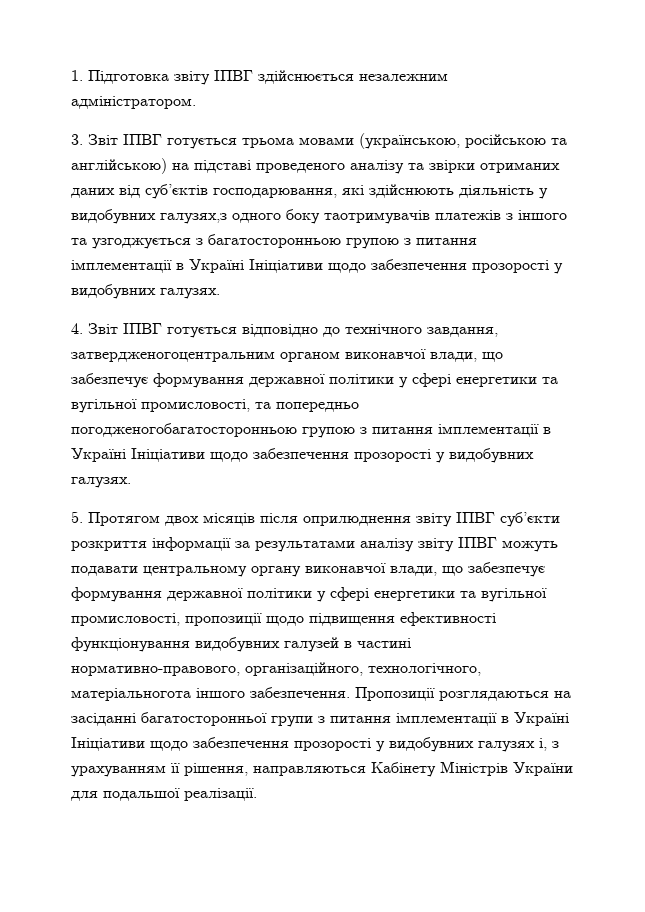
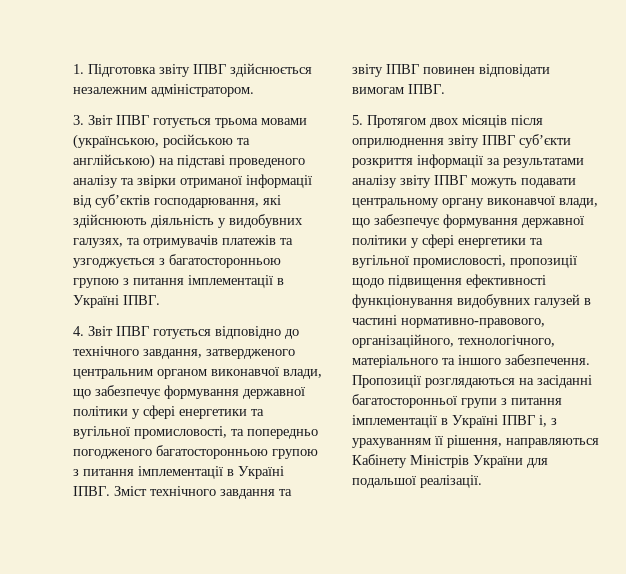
- 3. Звіт ІПВГ готується трьома мовами (українською, російською та англійською) на підставі проведеного аналізу та звірки отриманих даних від суб’єктів господарювання, які здійснюють діяльність у видобувних галузях,з одного боку таотримувачів платежів з іншого та узгоджується з багатосторонньою групою з питання імплементації в Україні Ініціативи щодо забезпечення прозорості у видобувних галузях.
+ 3. Звіт ІПВГ готується трьома мовами (українською, російською та англійською) на підставі проведеного аналізу та звірки отриманої інформації від суб’єктів господарювання, які здійснюють діяльність у видобувних галузях, та отримувачів платежів та узгоджується з багатосторонньою групою з питання імплементації в Україні ІПВГ.
- 4. Звіт ІПВГ готується відповідно до технічного завдання, затвердженогоцентральним органом виконавчої влади, що забезпечує формування державної політики у сфері енергетики та вугільної промисловості, та попередньо погодженогобагатосторонньою групою з питання імплементації в Україні Ініціативи щодо забезпечення прозорості у видобувних галузях.
+ 4. Звіт ІПВГ готується відповідно до технічного завдання, затвердженого центральним органом виконавчої влади, що забезпечує формування державної політики у сфері енергетики та вугільної промисловості, та попередньо погодженого багатосторонньою групою з питання імплементації в Україні ІПВГ. Зміст технічного завдання та звіту ІПВГ повинен відповідати вимогам ІПВГ.
- 5. Протягом двох місяців після оприлюднення звіту ІПВГ суб’єкти розкриття інформації за результатами аналізу звіту ІПВГ можуть подавати центральному органу виконавчої влади, що забезпечує формування державної політики у сфері енергетики та вугільної промисловості, пропозиції щодо підвищення ефективності функціонування видобувних галузей в частині нормативно-правового, організаційного, технологічного, матеріальногота іншого забезпечення.
+ 5. Протягом двох місяців після оприлюднення звіту ІПВГ суб’єкти розкриття інформації за результатами аналізу звіту ІПВГ можуть подавати центральному органу виконавчої влади, що забезпечує формування державної політики у сфері енергетики та вугільної промисловості, пропозиції щодо підвищення ефективності функціонування видобувних галузей в частині нормативно-правового, організаційного, технологічного, матеріального та іншого забезпечення.
- Пропозиції розглядаються на засіданні багатосторонньої групи з питання імплементації в Україні Ініціативи щодо забезпечення прозорості у видобувних галузях і, з урахуванням її рішення, направляються Кабінету Міністрів України для подальшої реалізації.
+ Пропозиції розглядаються на засіданні багатосторонньої групи з питання імплементації в Україні ІПВГ і, з урахуванням її рішення, направляються Кабінету Міністрів України для подальшої реалізації.

